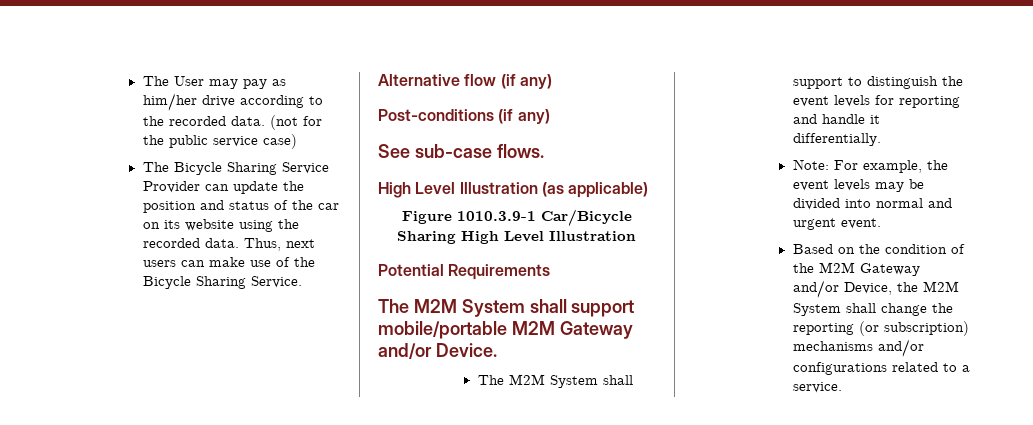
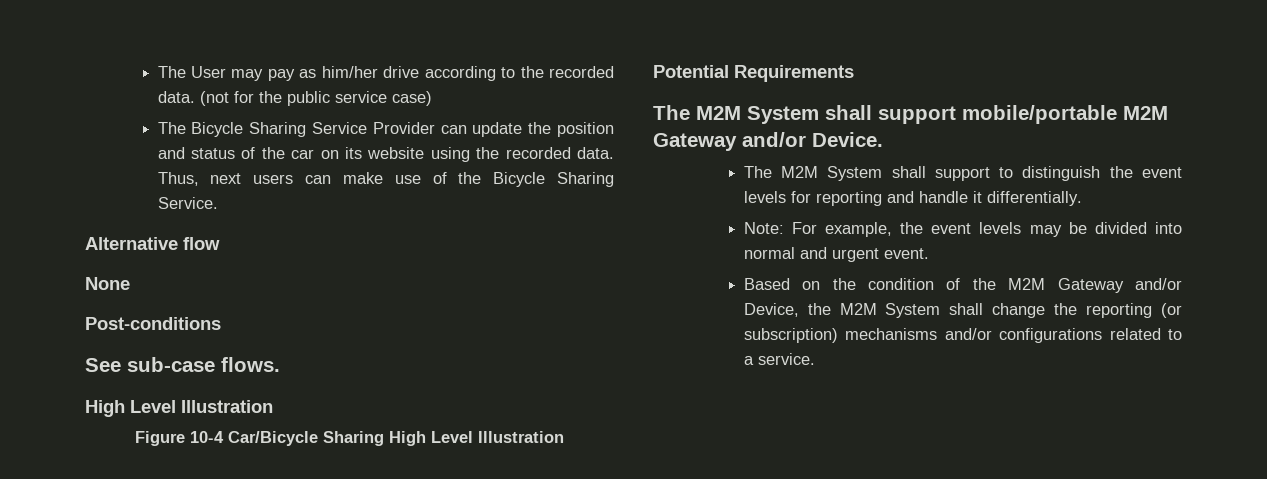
- Alternative flow (if any)
+ Alternative flow
+ None
- Post-conditions (if any)
+ Post-conditions
  See sub-case flows.
- High Level Illustration (as applicable)
+ High Level Illustration
- Figure 1010.3.9-1 Car/Bicycle Sharing High Level Illustration
+ Figure 10-4 Car/Bicycle Sharing High Level Illustration

